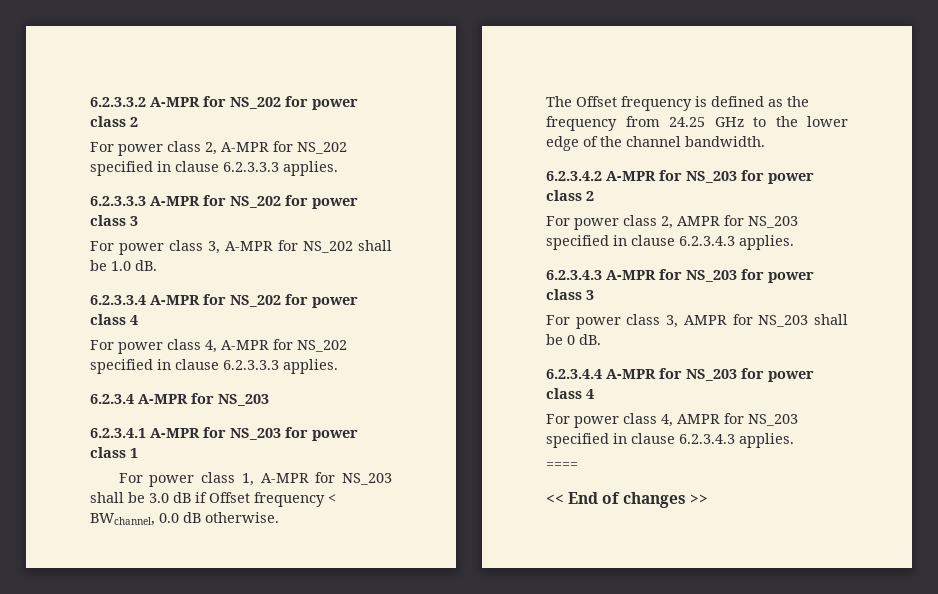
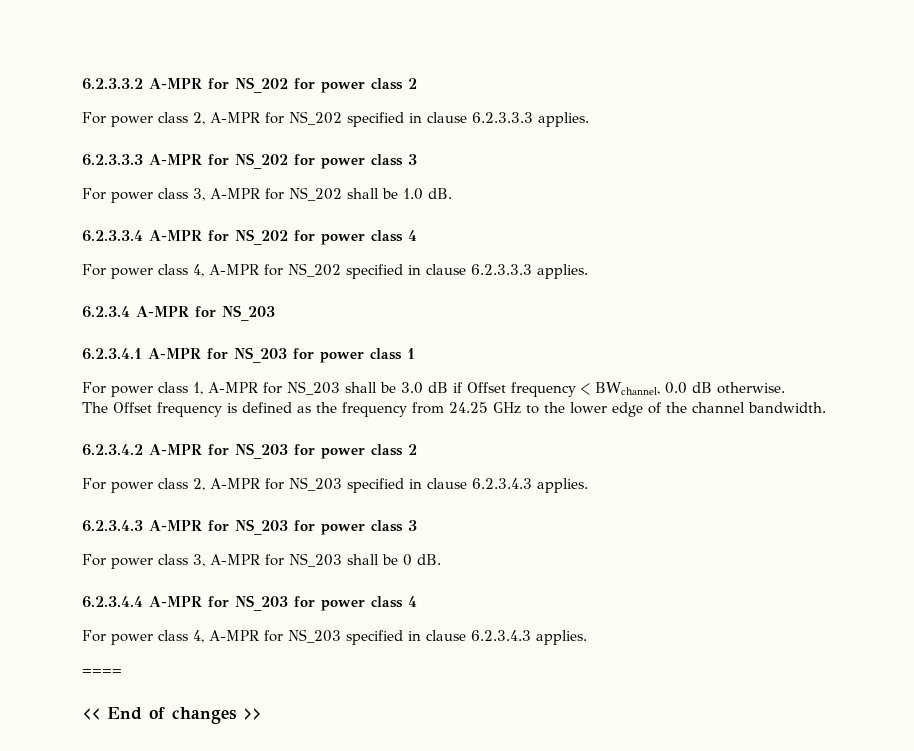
- For power class 2, AMPR for NS_203 specified in clause 6.2.3.4.3 applies.
+ For power class 2, A-MPR for NS_203 specified in clause 6.2.3.4.3 applies.
- For power class 3, AMPR for NS_203 shall be 0 dB.
+ For power class 3, A-MPR for NS_203 shall be 0 dB.
- For power class 4, AMPR for NS_203 specified in clause 6.2.3.4.3 applies.
+ For power class 4, A-MPR for NS_203 specified in clause 6.2.3.4.3 applies.

